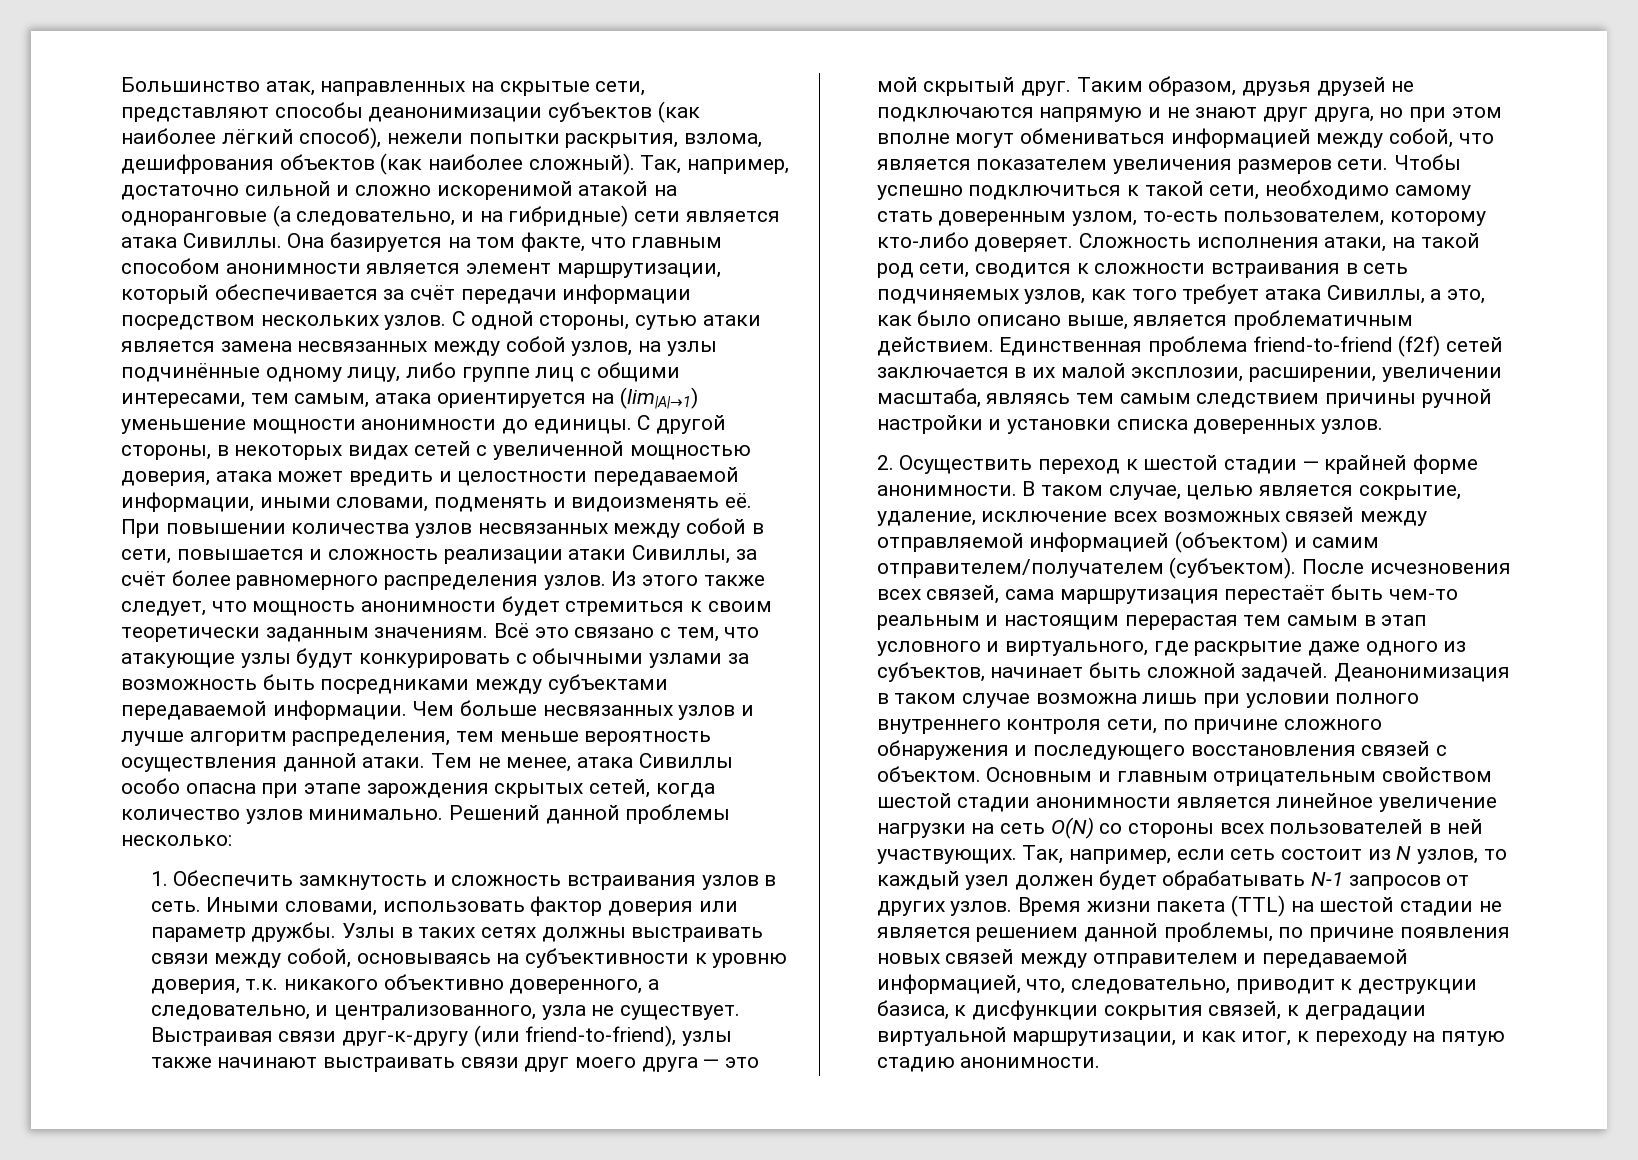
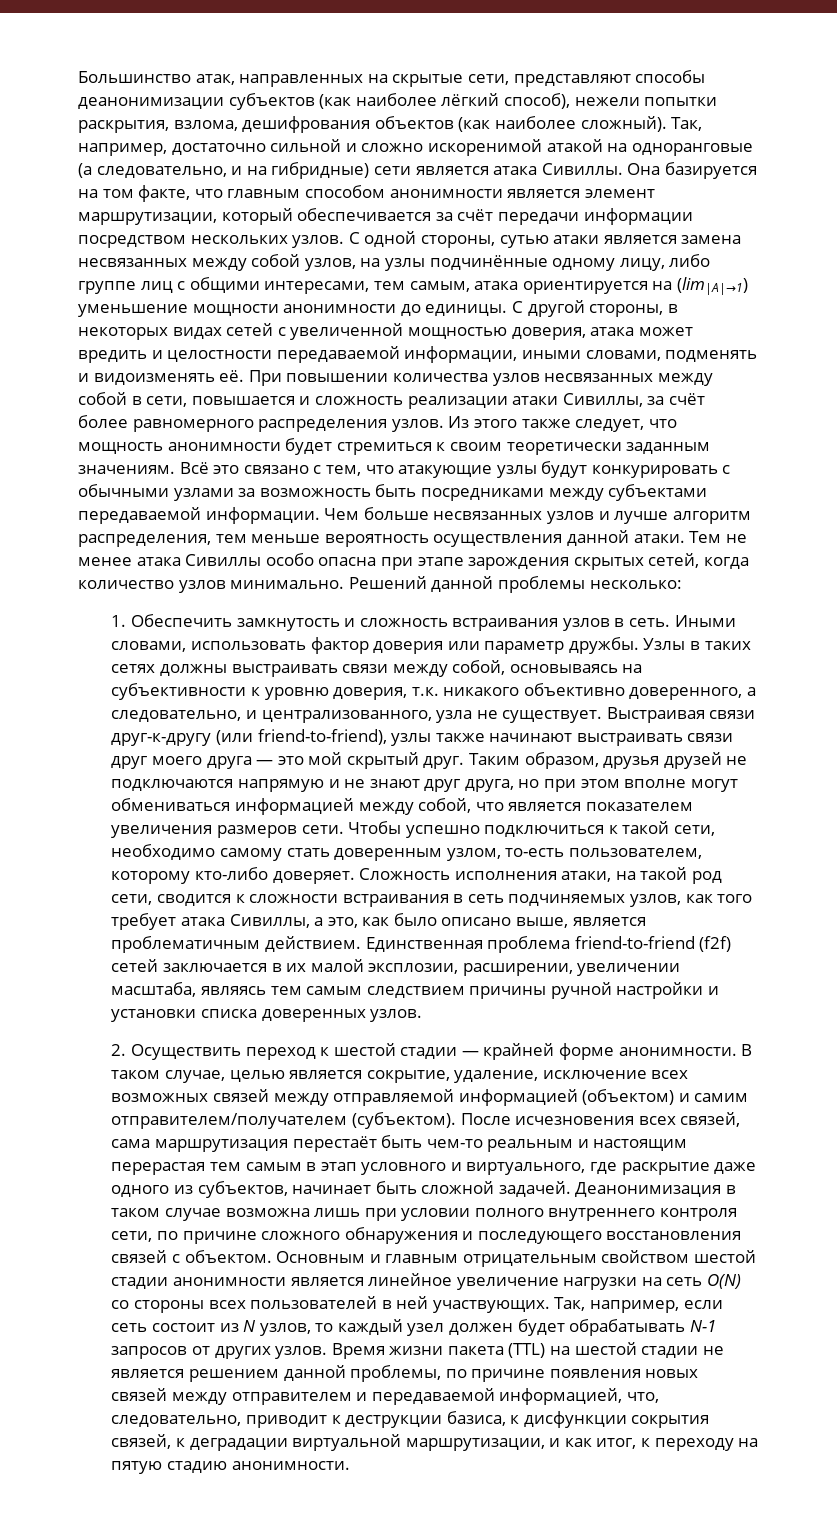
- Тем не менее, атака Сивиллы особо опасна при этапе зарождения скрытых сетей, когда количество узлов минимально.
+ Тем не менее атака Сивиллы особо опасна при этапе зарождения скрытых сетей, когда количество узлов минимально.

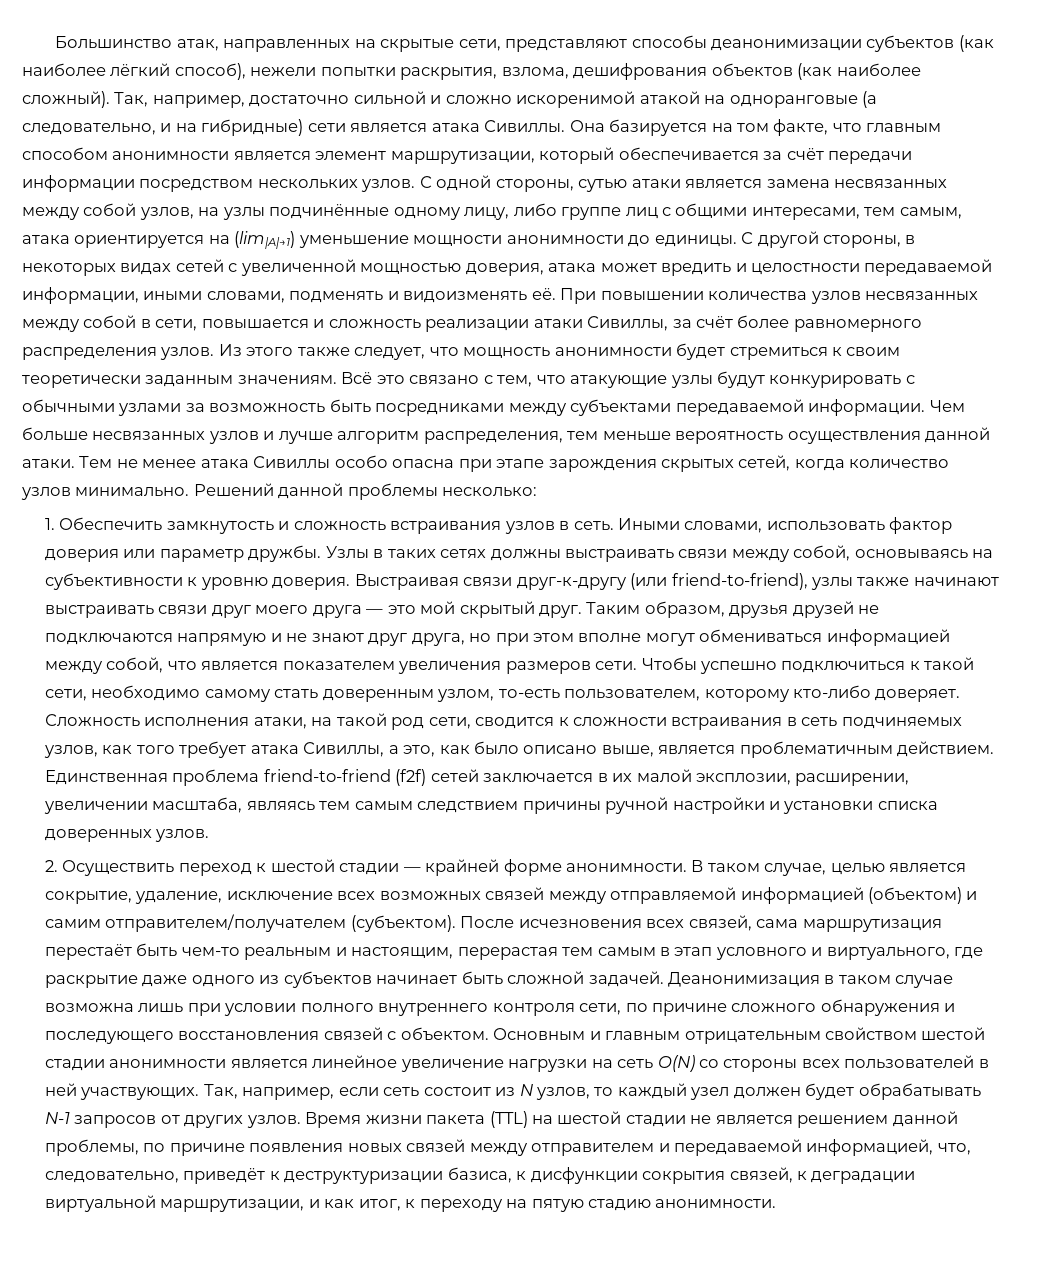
- Узлы в таких сетях должны выстраивать связи между собой, основываясь на субъективности к уровню доверия, т.к. никакого объективно доверенного, а следовательно, и централизованного, узла не существует.
+ Узлы в таких сетях должны выстраивать связи между собой, основываясь на субъективности к уровню доверия.
- После исчезновения всех связей, сама маршрутизация перестаёт быть чем-то реальным и настоящим перерастая тем самым в этап условного и виртуального, где раскрытие даже одного из субъектов, начинает быть сложной задачей.
+ После исчезновения всех связей, сама маршрутизация перестаёт быть чем-то реальным и настоящим, перерастая тем самым в этап условного и виртуального, где раскрытие даже одного из субъектов начинает быть сложной задачей.
- Время жизни пакета (TTL) на шестой стадии не является решением данной проблемы, по причине появления новых связей между отправителем и передаваемой информацией, что, следовательно, приводит к деструкции базиса, к дисфункции сокрытия связей, к деградации виртуальной маршрутизации, и как итог, к переходу на пятую стадию анонимности.
+ Время жизни пакета (TTL) на шестой стадии не является решением данной проблемы, по причине появления новых связей между отправителем и передаваемой информацией, что, следовательно, приведёт к деструктуризации базиса, к дисфункции сокрытия связей, к деградации виртуальной маршрутизации, и как итог, к переходу на пятую стадию анонимности.

